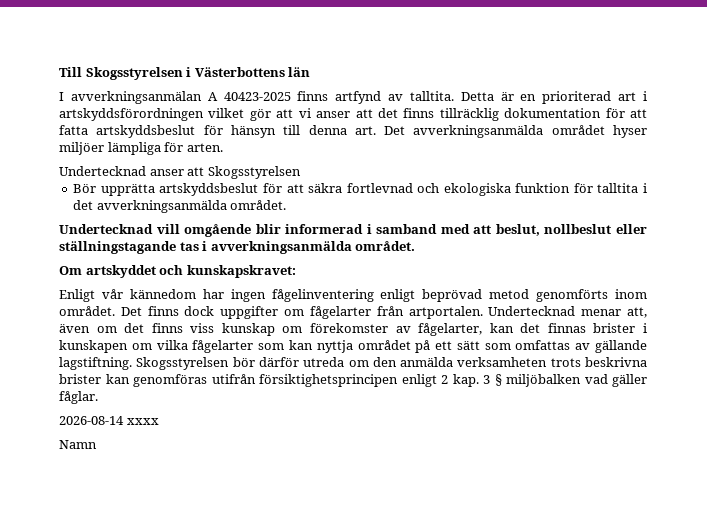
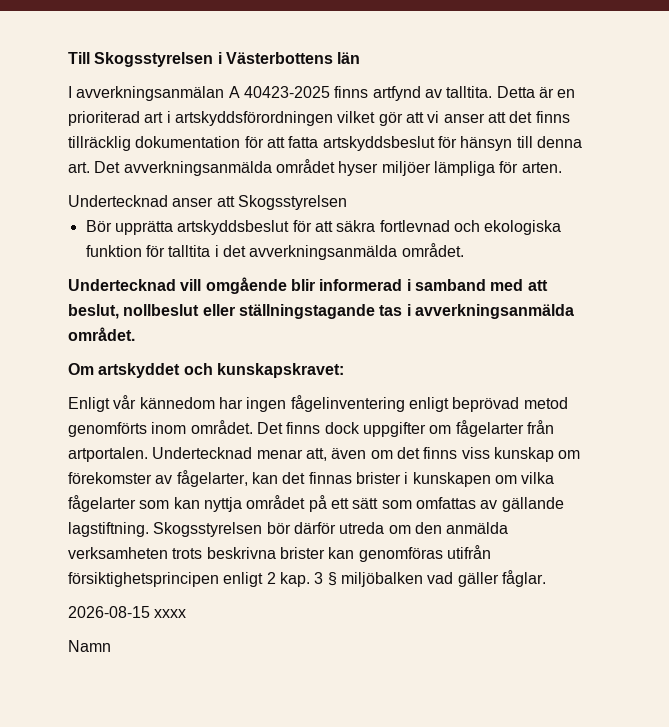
- 2026-08-14 xxxx
+ 2026-08-15 xxxx

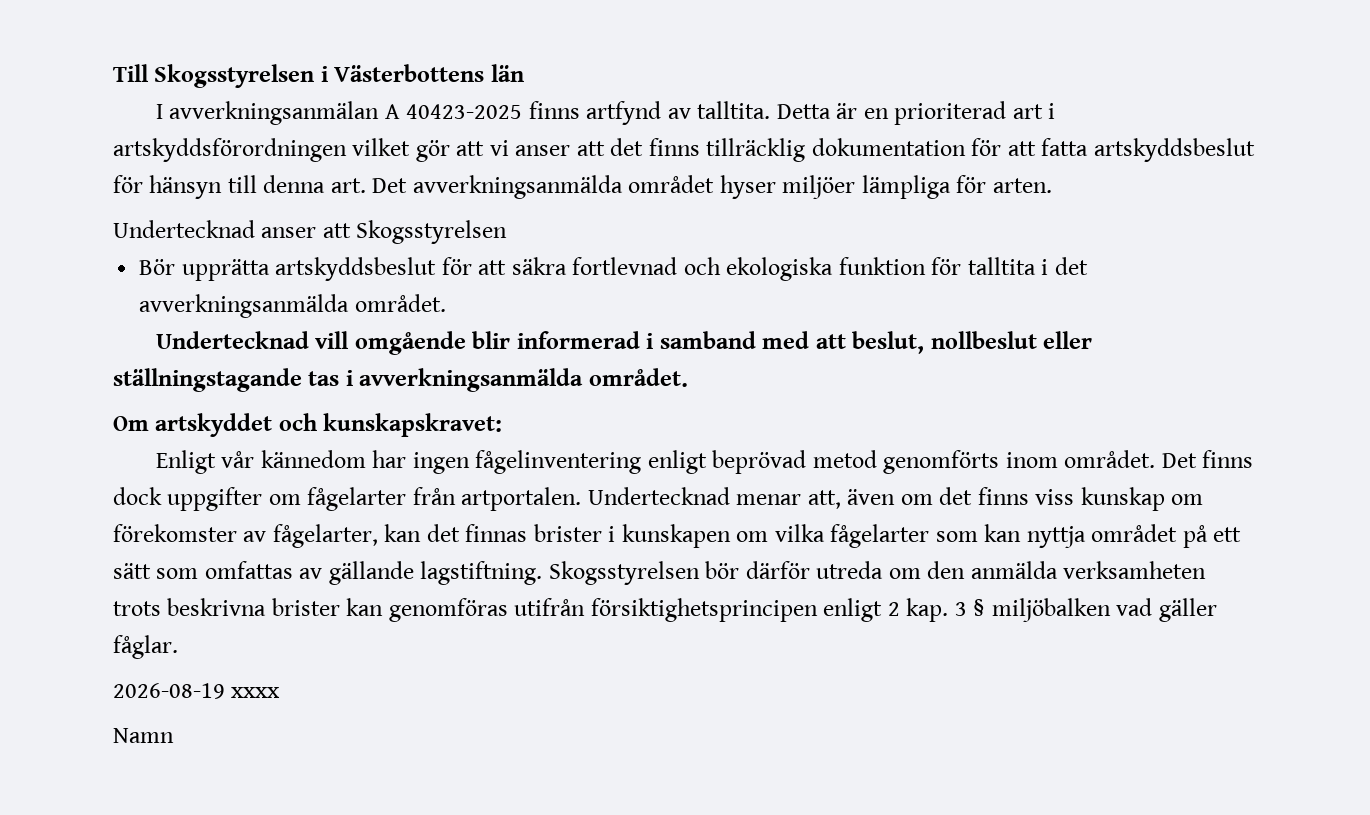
- 2026-08-15 xxxx
+ 2026-08-19 xxxx

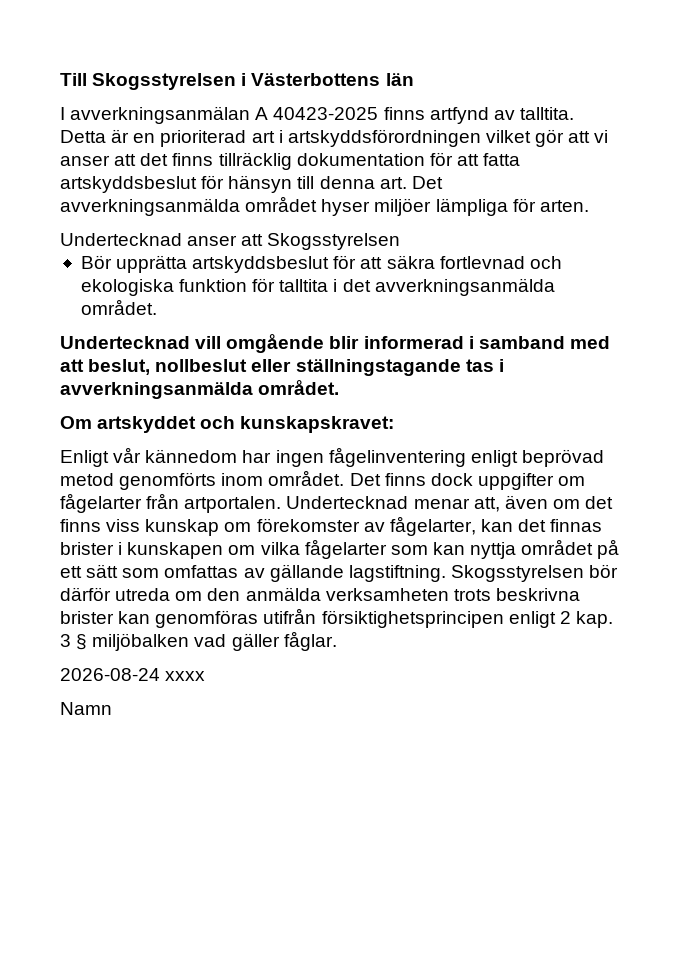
- 2026-08-19 xxxx
+ 2026-08-24 xxxx

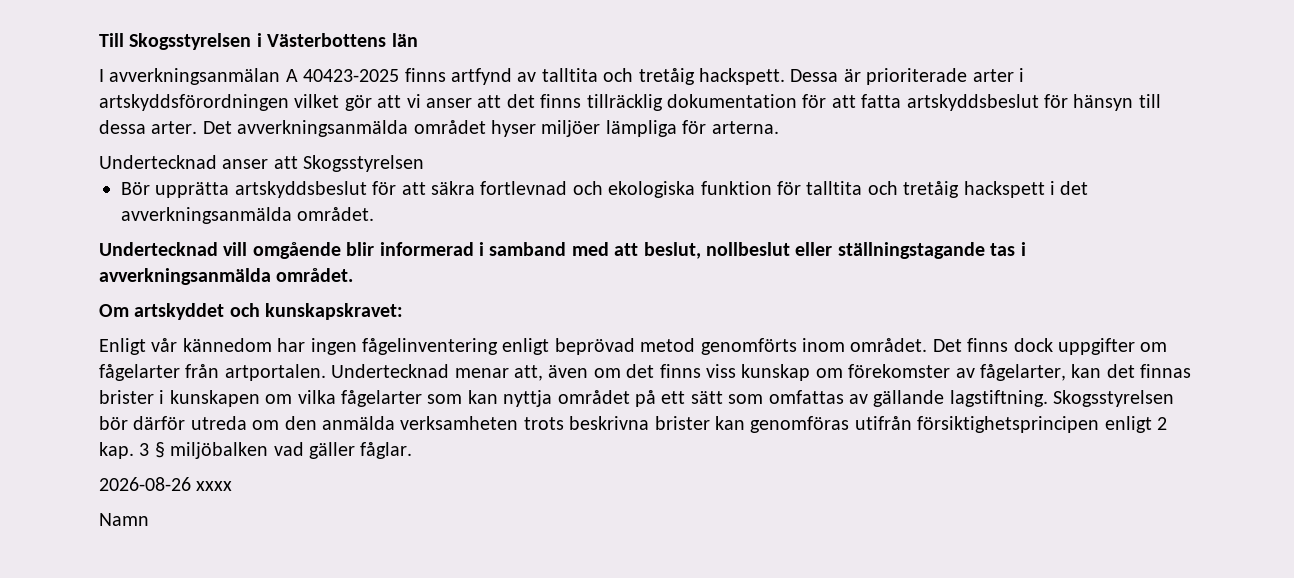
- I avverkningsanmälan A 40423-2025 finns artfynd av talltita. Detta är en prioriterad art i artskyddsförordningen vilket gör att vi anser att det finns tillräcklig dokumentation för att fatta artskyddsbeslut för hänsyn till denna art. Det avverkningsanmälda området hyser miljöer lämpliga för arten.
+ I avverkningsanmälan A 40423-2025 finns artfynd av talltita och tretåig hackspett. Dessa är prioriterade arter i artskyddsförordningen vilket gör att vi anser att det finns tillräcklig dokumentation för att fatta artskyddsbeslut för hänsyn till dessa arter. Det avverkningsanmälda området hyser miljöer lämpliga för arterna.
- Bör upprätta artskyddsbeslut för att säkra fortlevnad och ekologiska funktion för talltita i det avverkningsanmälda området.
+ Bör upprätta artskyddsbeslut för att säkra fortlevnad och ekologiska funktion för talltita och tretåig hackspett i det avverkningsanmälda området.
- 2026-08-24 xxxx
+ 2026-08-26 xxxx

